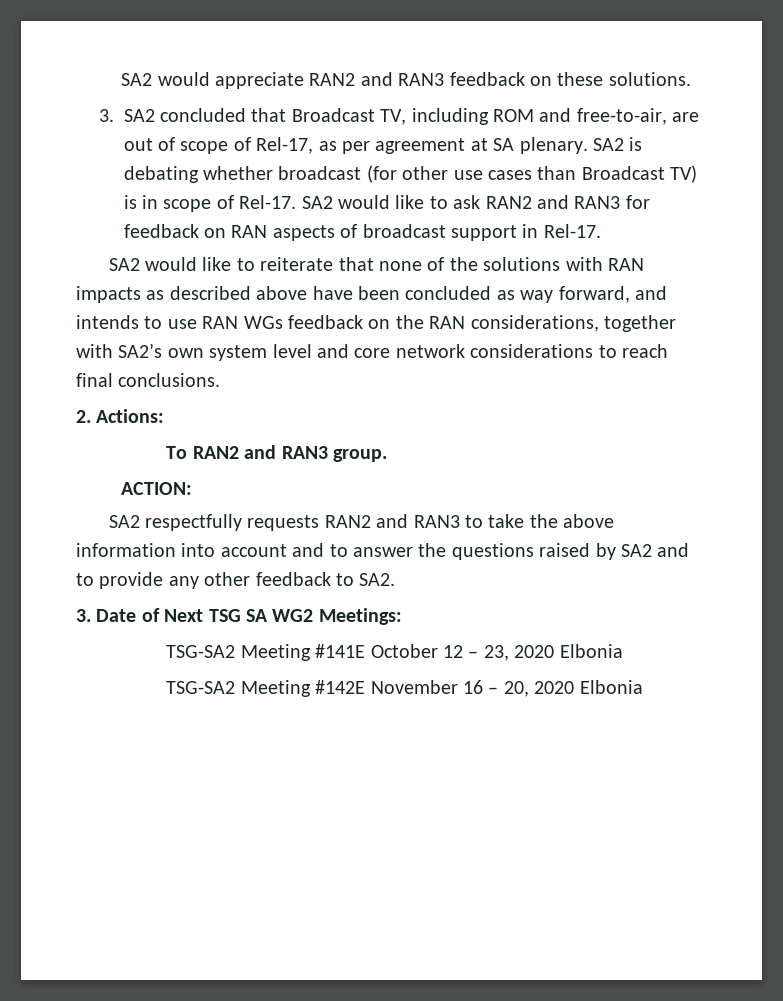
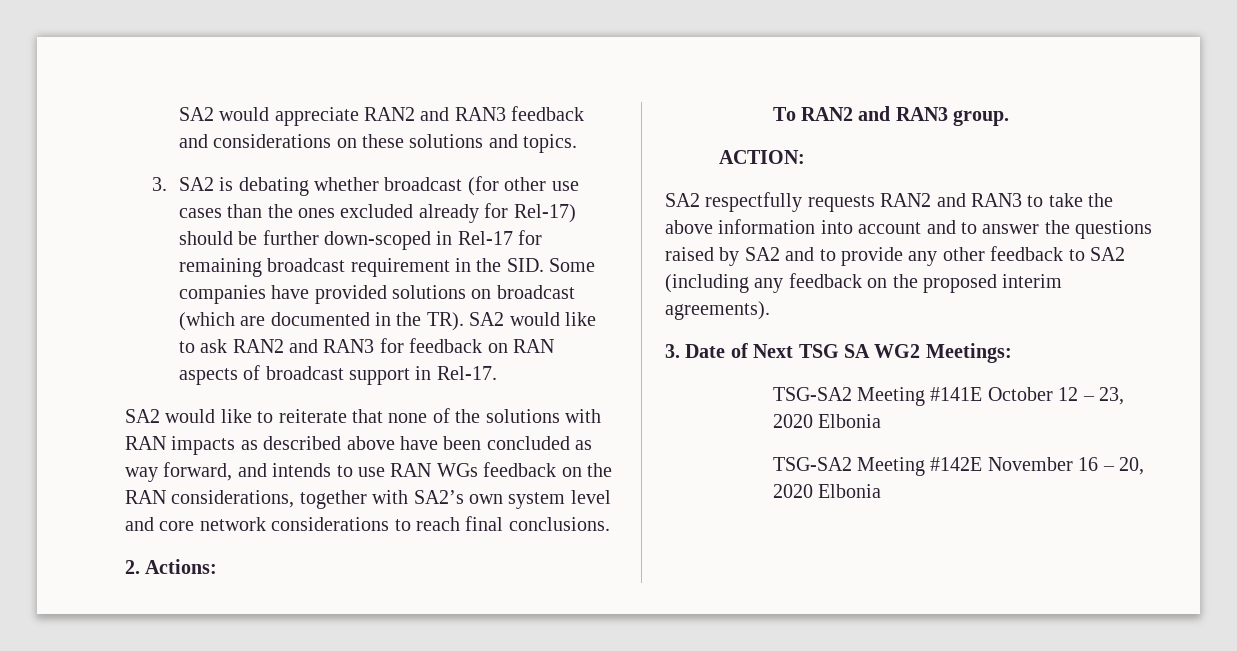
- SA2 would appreciate RAN2 and RAN3 feedback on these solutions.
- 3. SA2 concluded that Broadcast TV, including ROM and free-to-air, are out of scope of Rel-17, as per agreement at SA plenary. SA2 is debating whether broadcast (for other use cases than Broadcast TV) is in scope of Rel-17. SA2 would like to ask RAN2 and RAN3 for feedback on RAN aspects of broadcast support in Rel-17.
+ SA2 would appreciate RAN2 and RAN3 feedback and considerations on these solutions and topics.
+ 3. SA2 is debating whether broadcast (for other use cases than the ones excluded already for Rel-17) should be further down-scoped in Rel-17 for remaining broadcast requirement in the SID. Some companies have provided solutions on broadcast (which are documented in the TR). SA2 would like to ask RAN2 and RAN3 for feedback on RAN aspects of broadcast support in Rel-17.
- SA2 respectfully requests RAN2 and RAN3 to take the above information into account and to answer the questions raised by SA2 and to provide any other feedback to SA2.
+ SA2 respectfully requests RAN2 and RAN3 to take the above information into account and to answer the questions raised by SA2 and to provide any other feedback to SA2 (including any feedback on the proposed interim agreements).

